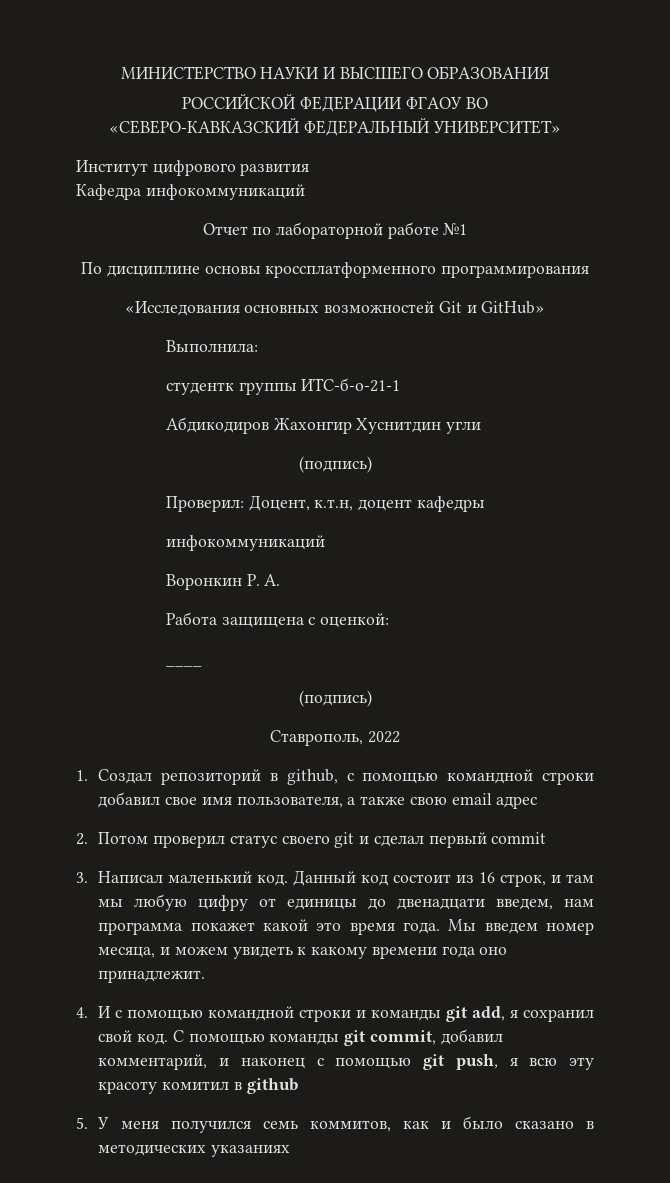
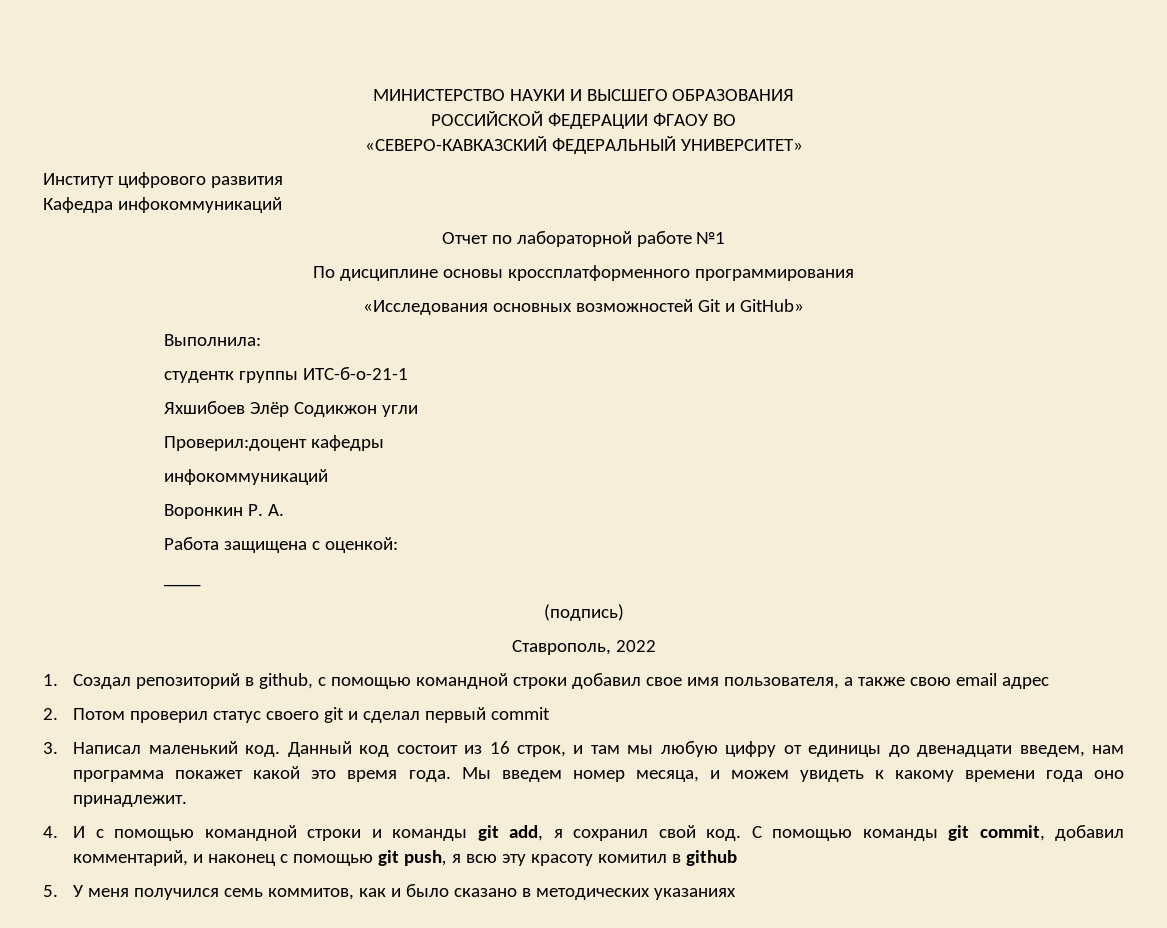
- Абдикодиров Жахонгир Хуснитдин угли
- (подпись)
- Проверил: Доцент, к.т.н, доцент кафедры
+ Яхшибоев Элёр Содикжон угли
+ Проверил:доцент кафедры

